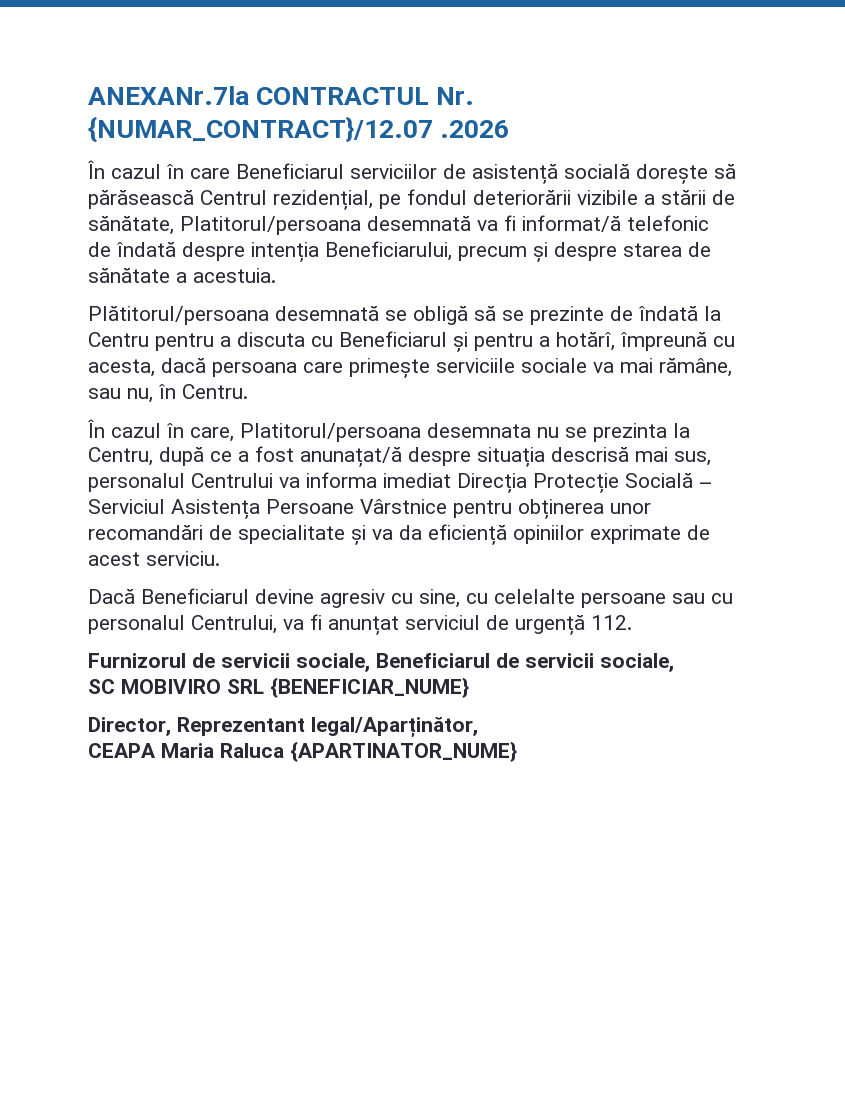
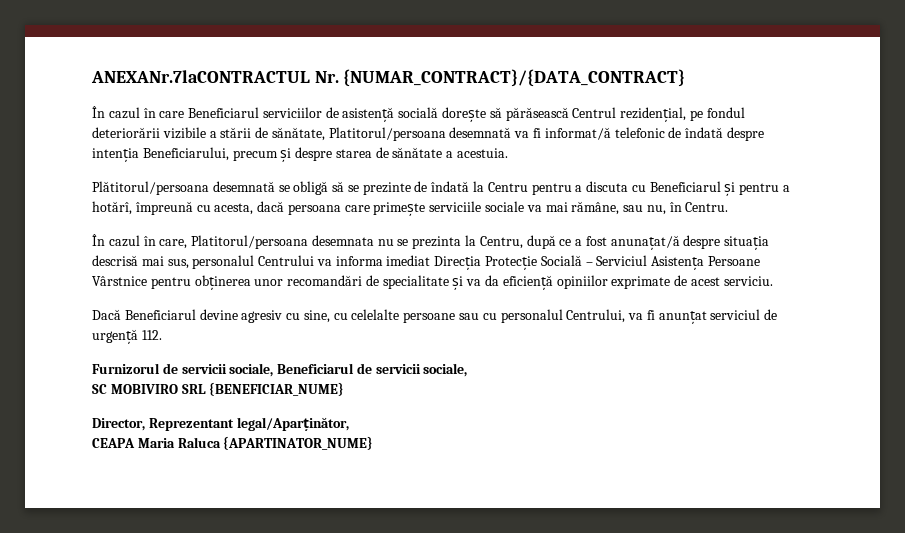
- ANEXANr.7la CONTRACTUL Nr. {NUMAR_CONTRACT}/12.07 .2026
+ ANEXANr.7laCONTRACTUL Nr. {NUMAR_CONTRACT}/{DATA_CONTRACT}

